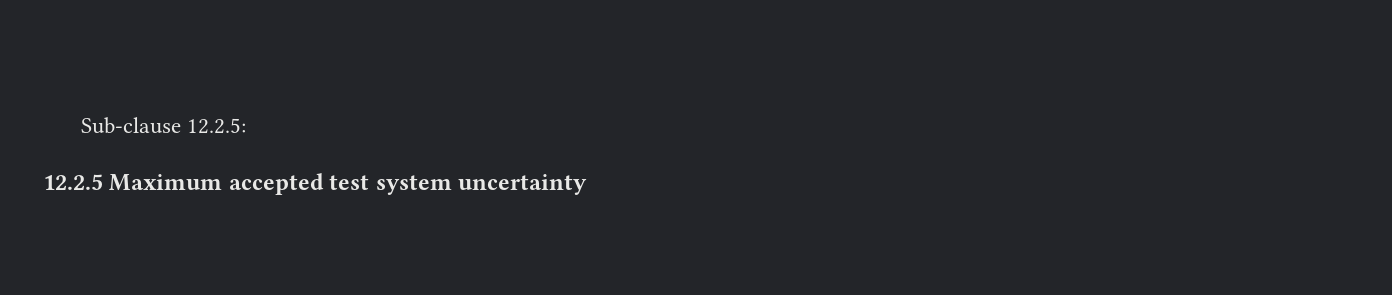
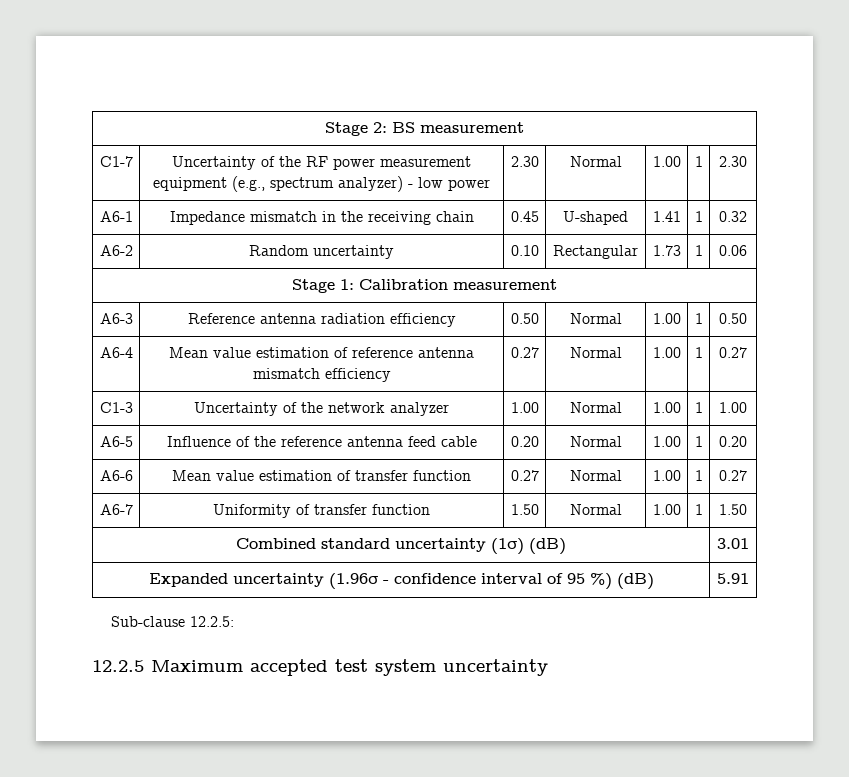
+ Stage 2: BS measurement
+ C1-7 | Uncertainty of the RF power measurement equipment (e.g., spectrum analyzer) - low power | 2.30 | Normal | 1.00 | 1 | 2.30
+ A6-1 | Impedance mismatch in the receiving chain | 0.45 | U-shaped | 1.41 | 1 | 0.32
+ A6-2 | Random uncertainty | 0.10 | Rectangular | 1.73 | 1 | 0.06
+ Stage 1: Calibration measurement
+ A6-3 | Reference antenna radiation efficiency | 0.50 | Normal | 1.00 | 1 | 0.50
+ A6-4 | Mean value estimation of reference antenna mismatch efficiency | 0.27 | Normal | 1.00 | 1 | 0.27
+ C1-3 | Uncertainty of the network analyzer | 1.00 | Normal | 1.00 | 1 | 1.00
+ A6-5 | Influence of the reference antenna feed cable | 0.20 | Normal | 1.00 | 1 | 0.20
+ A6-6 | Mean value estimation of transfer function | 0.27 | Normal | 1.00 | 1 | 0.27
+ A6-7 | Uniformity of transfer function | 1.50 | Normal | 1.00 | 1 | 1.50
+ Combined standard uncertainty (1σ) (dB) | 3.01
+ Expanded uncertainty (1.96σ - confidence interval of 95 %) (dB) | 5.91

